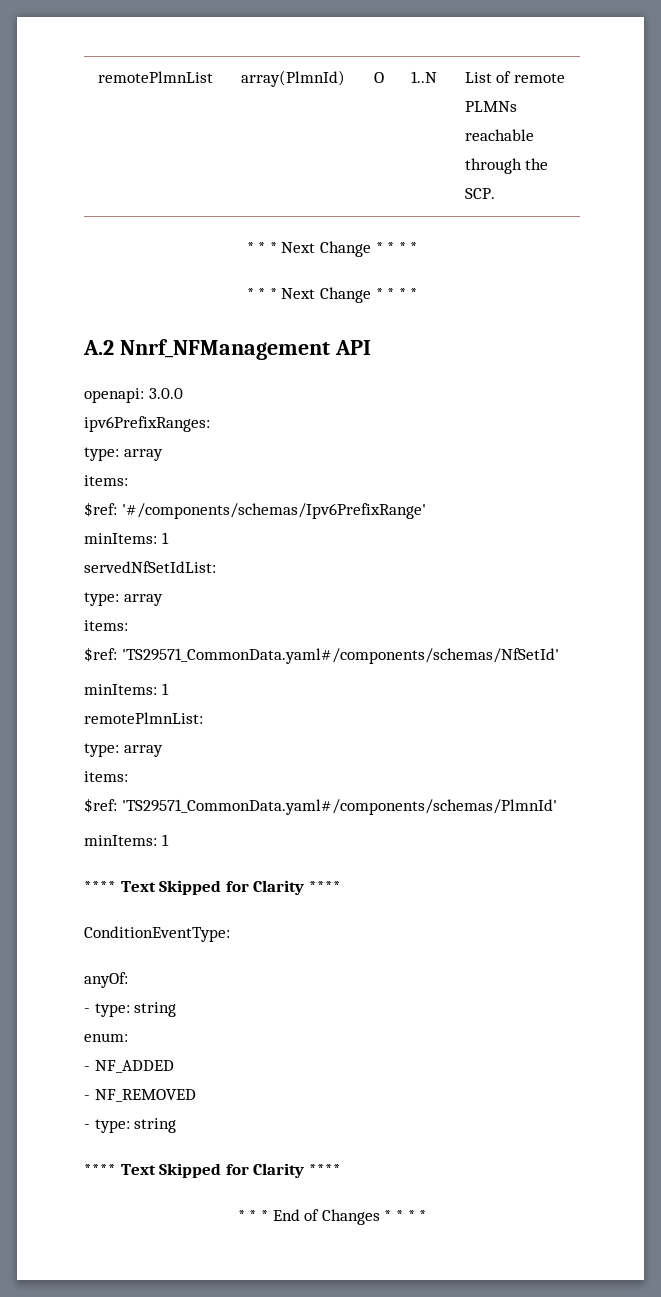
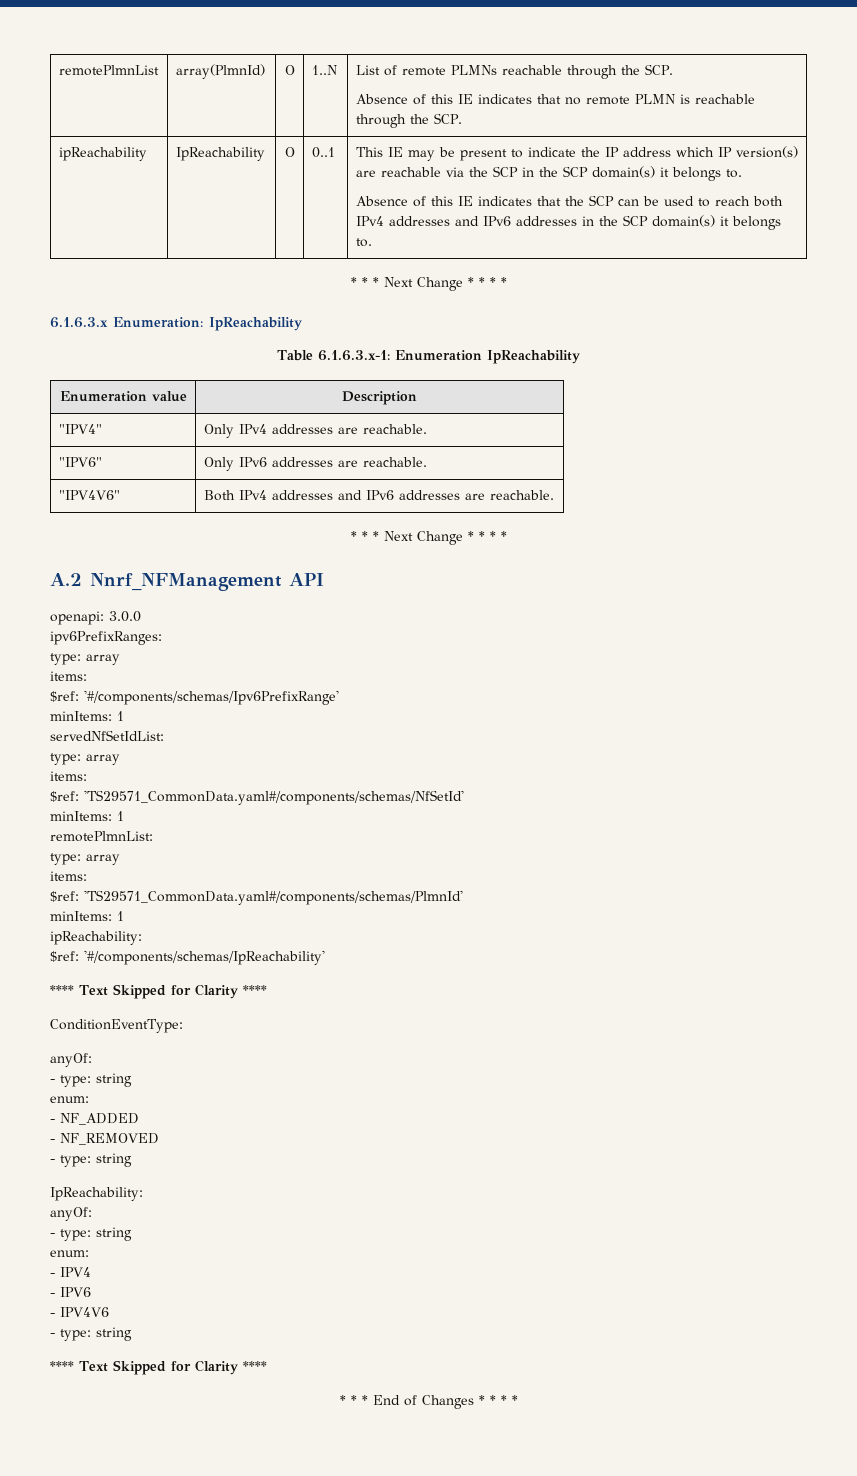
  remotePlmnList | array(PlmnId) | O | 1..N | List of remote PLMNs reachable through the SCP.
+ Absence of this IE indicates that no remote PLMN is reachable through the SCP.
+ ipReachability | IpReachability | O | 0..1 | This IE may be present to indicate the IP address which IP version(s) are reachable via the SCP in the SCP domain(s) it belongs to.
+ Absence of this IE indicates that the SCP can be used to reach both IPv4 addresses and IPv6 addresses in the SCP domain(s) it belongs to.
  * * * Next Change * * * *
+ 6.1.6.3.x Enumeration: IpReachability
+ Table 6.1.6.3.x-1: Enumeration IpReachability
+ Enumeration value | Description
+ "IPV4" | Only IPv4 addresses are reachable.
+ "IPV6" | Only IPv6 addresses are reachable.
+ "IPV4V6" | Both IPv4 addresses and IPv6 addresses are reachable.
+ ipReachability:
+ $ref: '#/components/schemas/IpReachability'
+ IpReachability:
+ anyOf:
+ - type: string
+ enum:
+ - IPV4
+ - IPV6
+ - IPV4V6
+ - type: string

